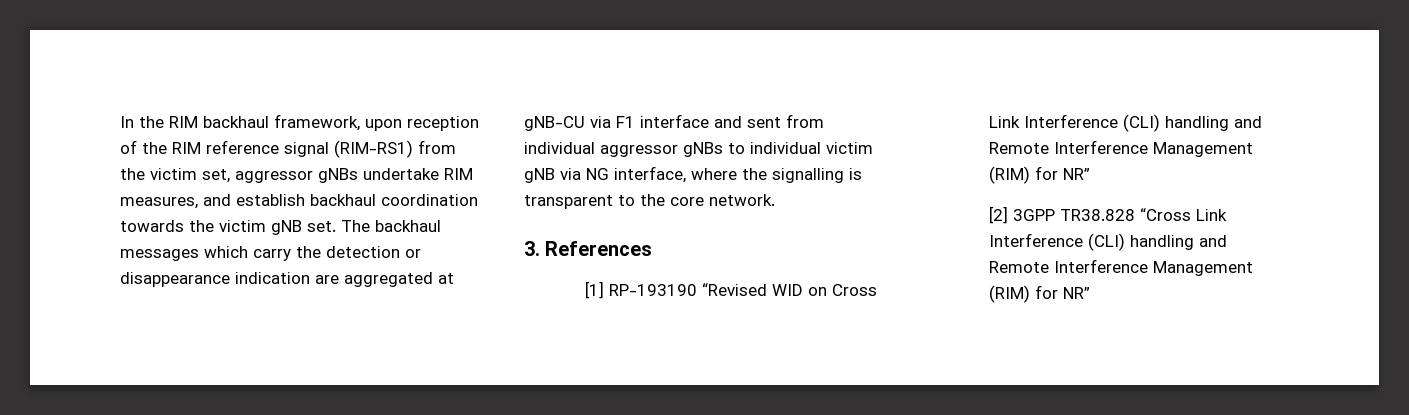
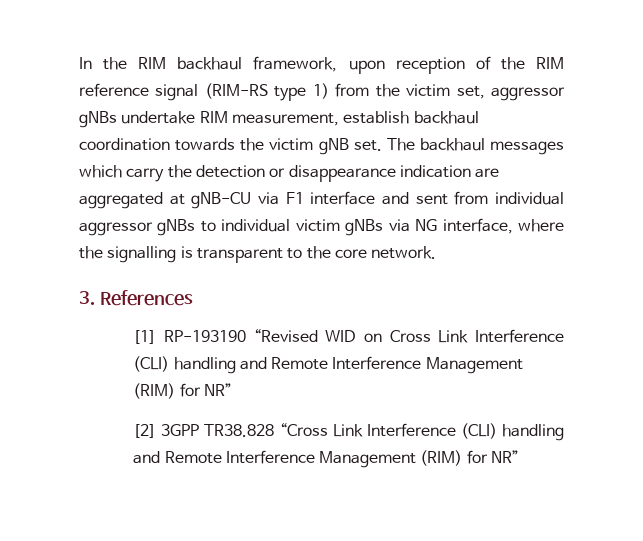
- In the RIM backhaul framework, upon reception of the RIM reference signal (RIM-RS1) from the victim set, aggressor gNBs undertake RIM measures, and establish backhaul coordination towards the victim gNB set.
+ In the RIM backhaul framework, upon reception of the RIM reference signal (RIM-RS type 1) from the victim set, aggressor gNBs undertake RIM measurement, establish backhaul coordination towards the victim gNB set.
- The backhaul messages which carry the detection or disappearance indication are aggregated at gNB-CU via F1 interface and sent from individual aggressor gNBs to individual victim gNB via NG interface, where the signalling is transparent to the core network.
+ The backhaul messages which carry the detection or disappearance indication are aggregated at gNB-CU via F1 interface and sent from individual aggressor gNBs to individual victim gNBs via NG interface, where the signalling is transparent to the core network.

